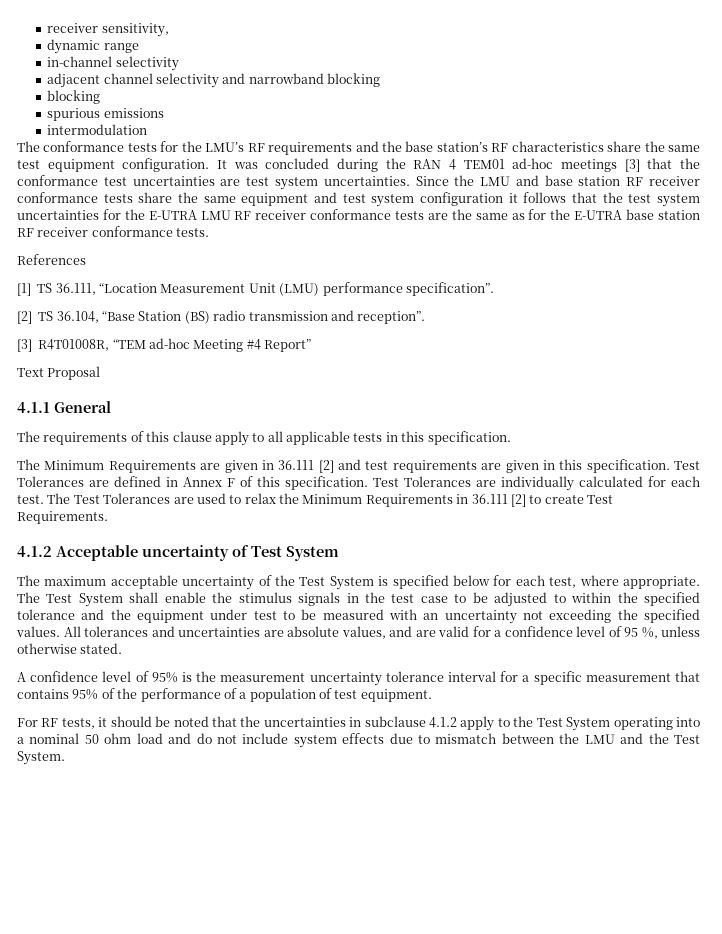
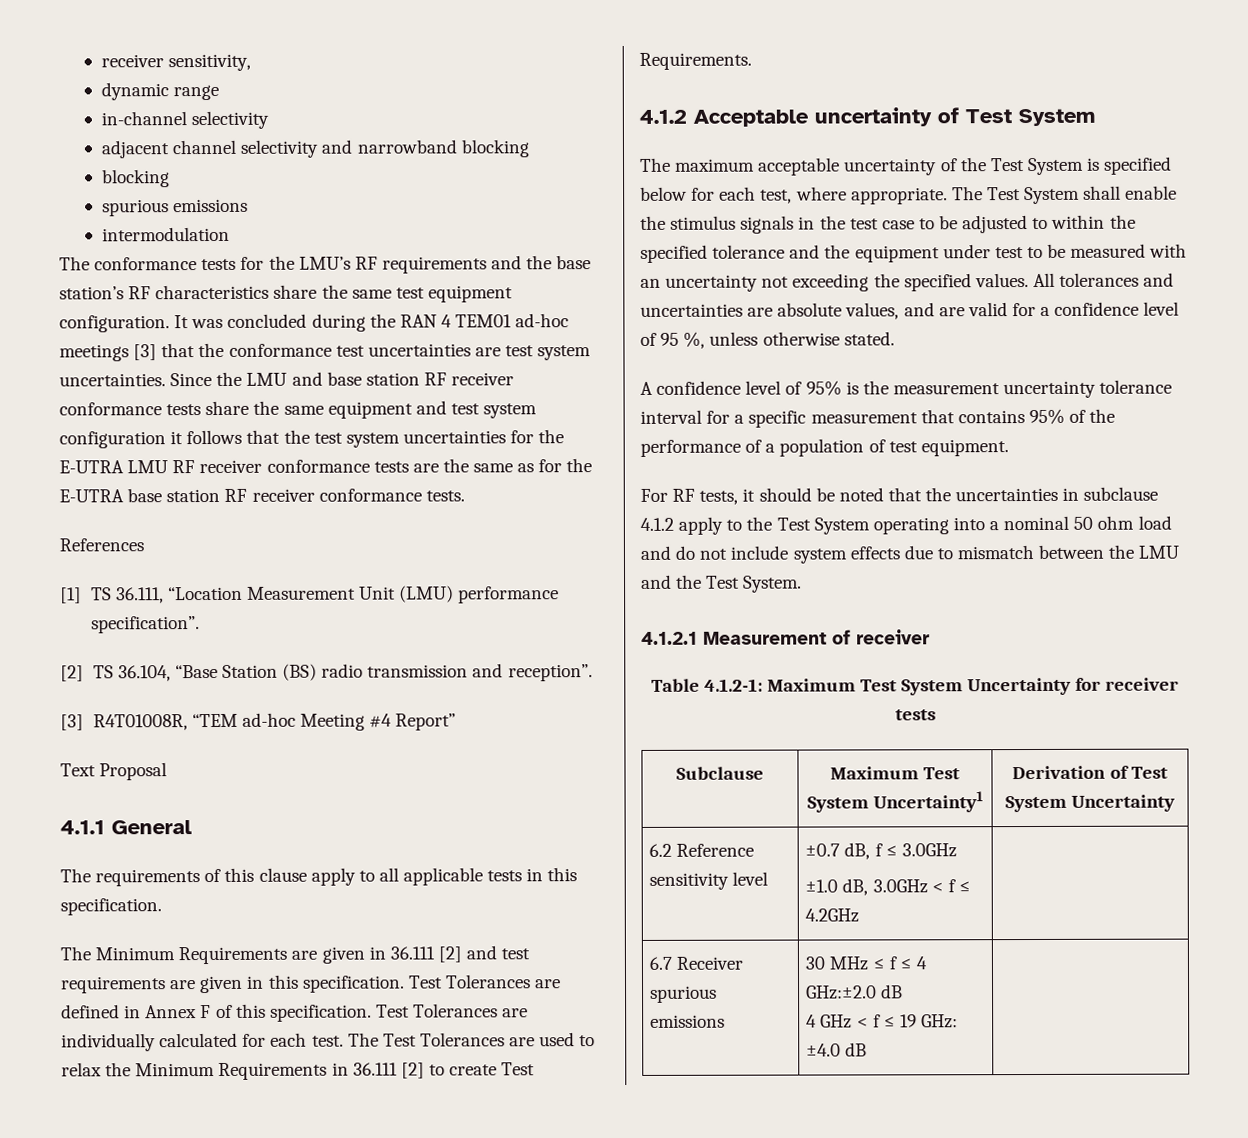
+ 4.1.2.1 Measurement of receiver
+ Table 4.1.2-1: Maximum Test System Uncertainty for receiver tests
+ Subclause | Maximum Test System Uncertainty1 | Derivation of Test System Uncertainty
+ 6.2 Reference sensitivity level | ±0.7 dB, f ≤ 3.0GHz
+ ±1.0 dB, 3.0GHz < f ≤ 4.2GHz |
+ 6.7 Receiver spurious emissions | 30 MHz ≤ f ≤ 4 GHz:±2.0 dB
+ 4 GHz < f ≤ 19 GHz: ±4.0 dB |

